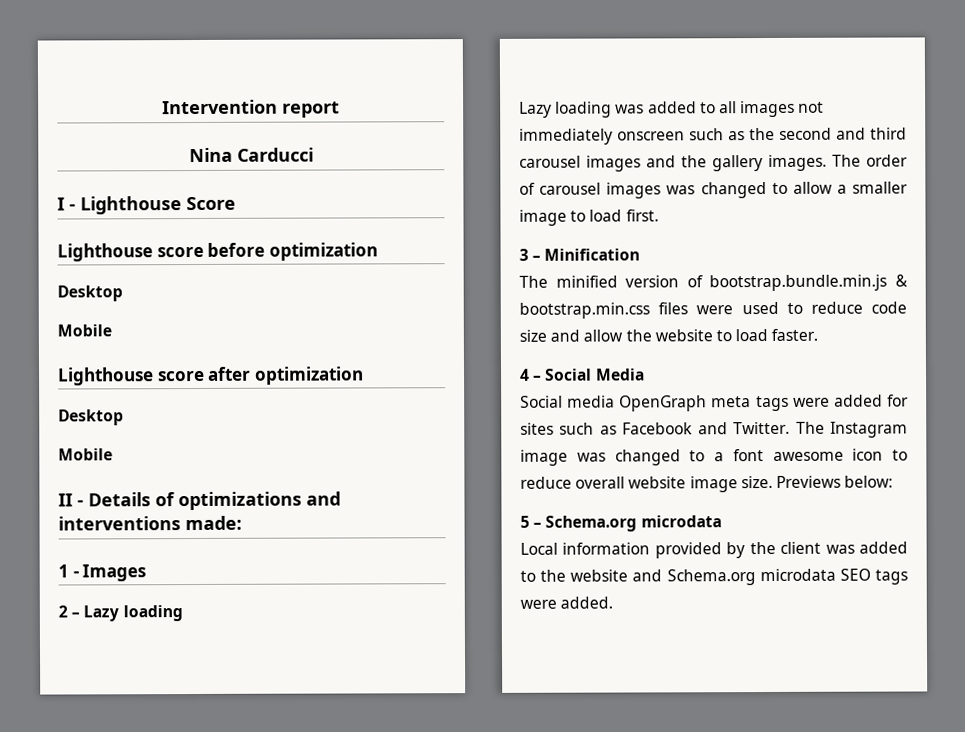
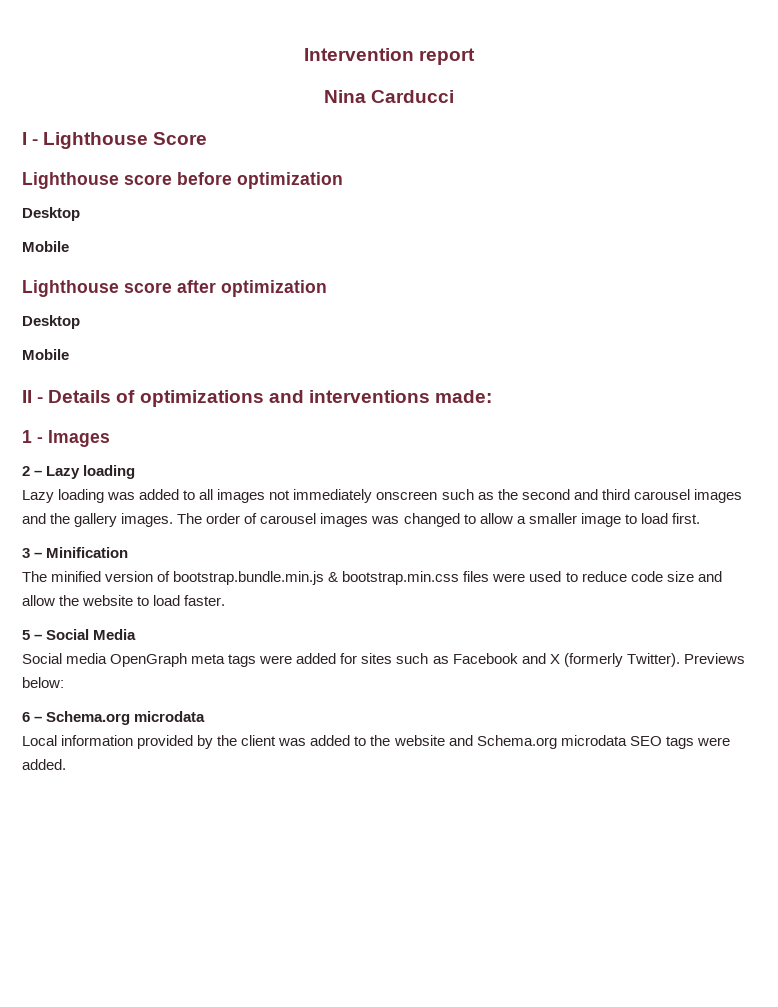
- 4 – Social Media
+ 5 – Social Media
- Social media OpenGraph meta tags were added for sites such as Facebook and Twitter. The Instagram image was changed to a font awesome icon to reduce overall website image size.
+ Social media OpenGraph meta tags were added for sites such as Facebook and X (formerly Twitter).
- 5 – Schema.org microdata
+ 6 – Schema.org microdata

